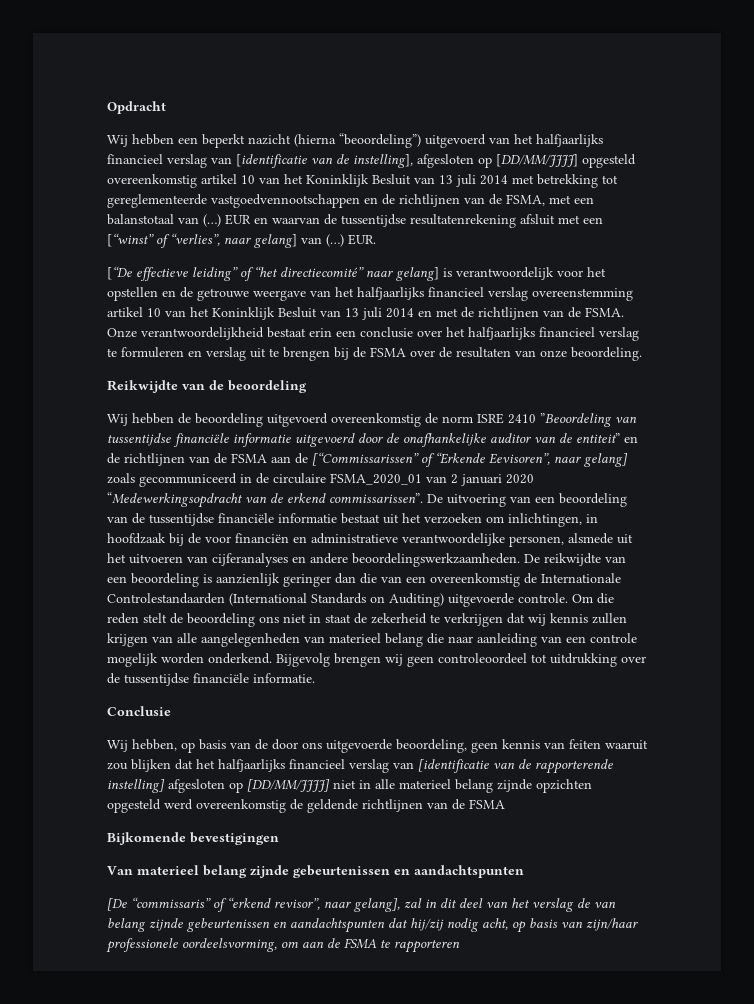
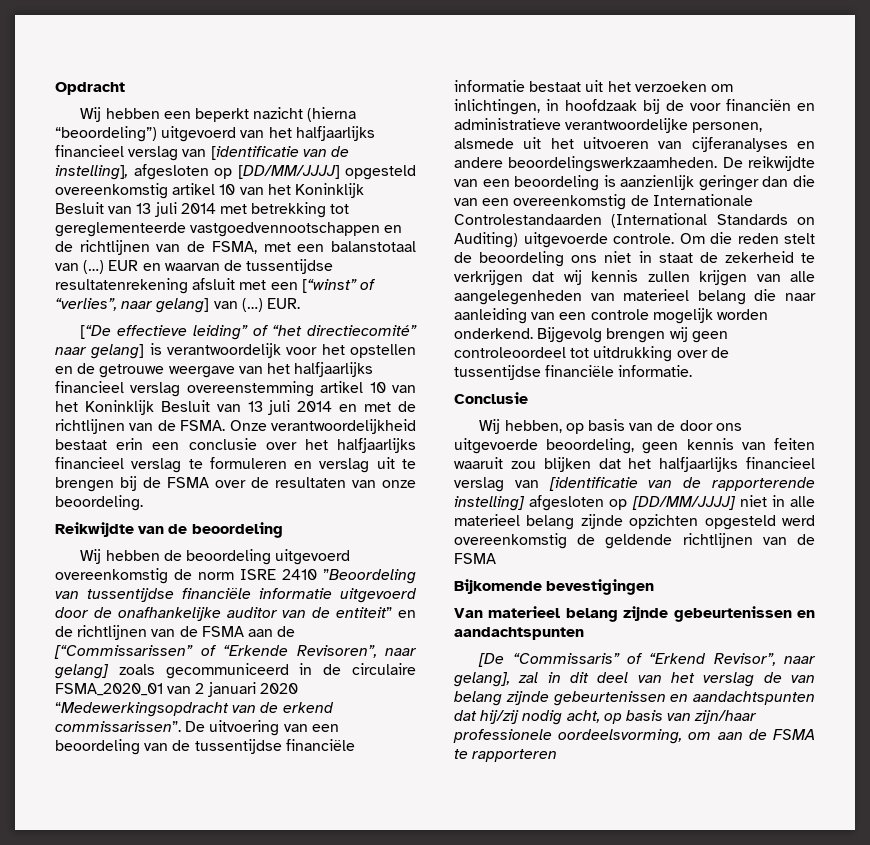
- Wij hebben de beoordeling uitgevoerd overeenkomstig de norm ISRE 2410 ”Beoordeling van tussentijdse financiële informatie uitgevoerd door de onafhankelijke auditor van de entiteit” en de richtlijnen van de FSMA aan de [“Commissarissen” of “Erkende Eevisoren”, naar gelang] zoals gecommuniceerd in de circulaire FSMA_2020_01 van 2 januari 2020 “Medewerkingsopdracht van de erkend commissarissen”.
+ Wij hebben de beoordeling uitgevoerd overeenkomstig de norm ISRE 2410 ”Beoordeling van tussentijdse financiële informatie uitgevoerd door de onafhankelijke auditor van de entiteit” en de richtlijnen van de FSMA aan de [“Commissarissen” of “Erkende Revisoren”, naar gelang] zoals gecommuniceerd in de circulaire FSMA_2020_01 van 2 januari 2020 “Medewerkingsopdracht van de erkend commissarissen”.
- [De “commissaris” of “erkend revisor”, naar gelang], zal in dit deel van het verslag de van belang zijnde gebeurtenissen en aandachtspunten dat hij/zij nodig acht, op basis van zijn/haar professionele oordeelsvorming, om aan de FSMA te rapporteren
+ [De “Commissaris” of “Erkend Revisor”, naar gelang], zal in dit deel van het verslag de van belang zijnde gebeurtenissen en aandachtspunten dat hij/zij nodig acht, op basis van zijn/haar professionele oordeelsvorming, om aan de FSMA te rapporteren

